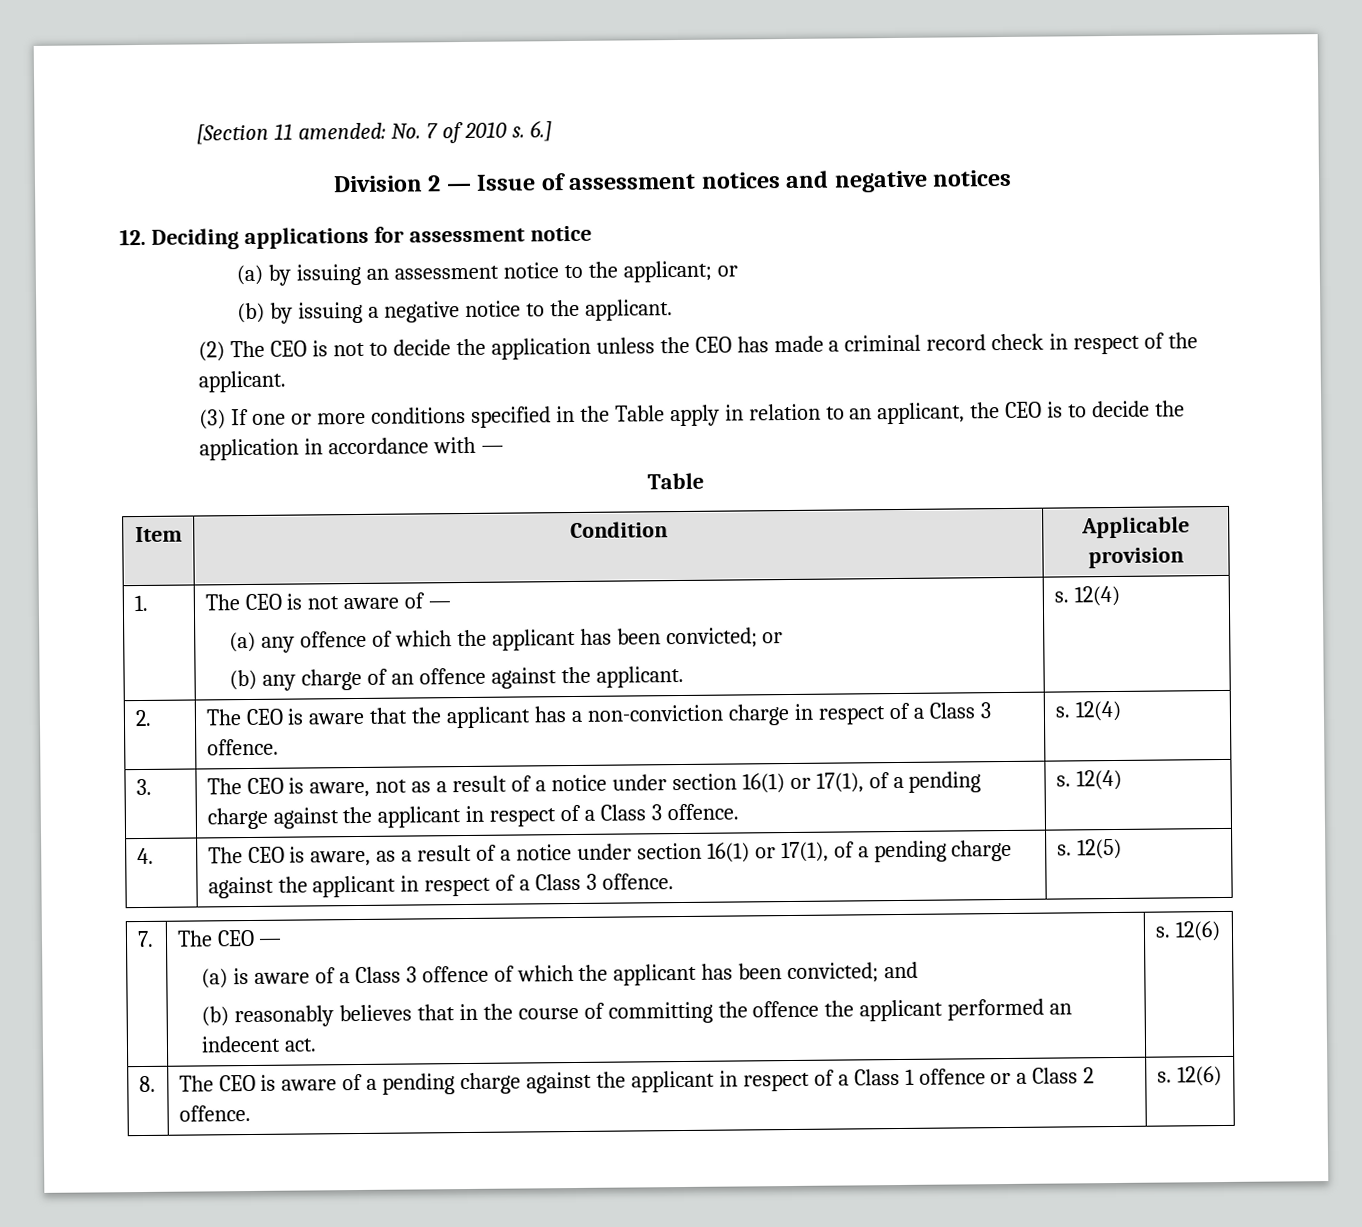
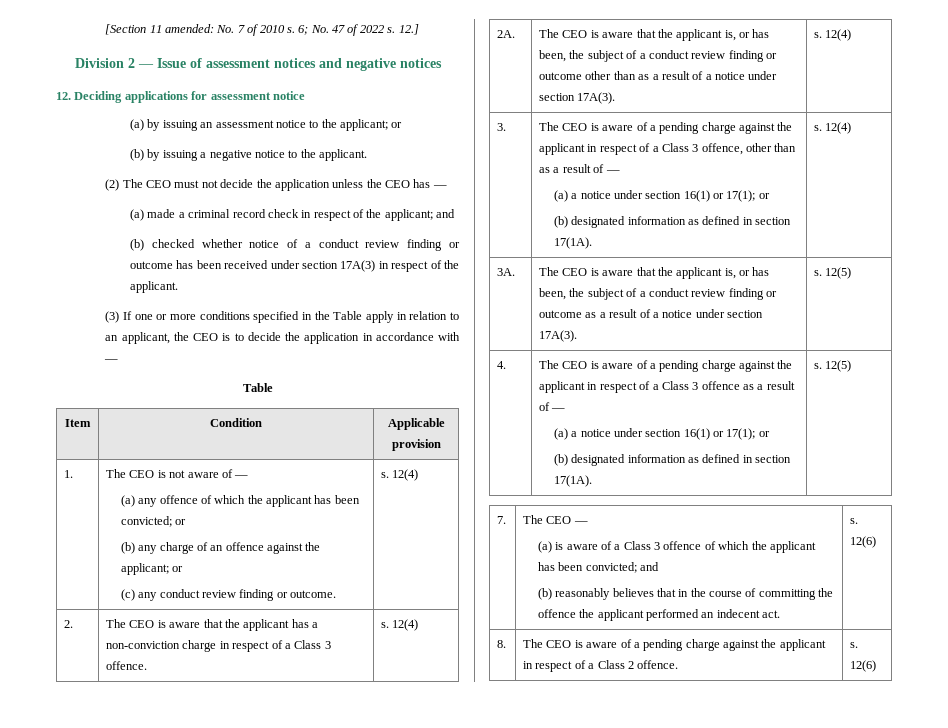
- 6.]
+ 6; No. 47 of 2022 s. 12.]
- (2) The CEO is not to decide the application unless the CEO has made a criminal record check in respect of the applicant.
+ (2) The CEO must not decide the application unless the CEO has —
+ (a) made a criminal record check in respect of the applicant; and
+ (b) checked whether notice of a conduct review finding or outcome has been received under section 17A(3) in respect of the applicant.
  1. | The CEO is not aware of —
  (a) any offence of which the applicant has been convicted; or
- (b) any charge of an offence against the applicant. | s. 12(4)
+ (b) any charge of an offence against the applicant; or
+ (c) any conduct review finding or outcome. | s. 12(4)
- 3. | The CEO is aware, not as a result of a notice under section 16(1) or 17(1), of a pending charge against the applicant in respect of a Class 3 offence. | s. 12(4)
- 4. | The CEO is aware, as a result of a notice under section 16(1) or 17(1), of a pending charge against the applicant in respect of a Class 3 offence. | s. 12(5)
+ 2A. | The CEO is aware that the applicant is, or has been, the subject of a conduct review finding or outcome other than as a result of a notice under section 17A(3). | s. 12(4)
+ 3. | The CEO is aware of a pending charge against the applicant in respect of a Class 3 offence, other than as a result of —
+ (a) a notice under section 16(1) or 17(1); or
+ (b) designated information as defined in section 17(1A). | s. 12(4)
+ 3A. | The CEO is aware that the applicant is, or has been, the subject of a conduct review finding or outcome as a result of a notice under section 17A(3). | s. 12(5)
+ 4. | The CEO is aware of a pending charge against the applicant in respect of a Class 3 offence as a result of —
+ (a) a notice under section 16(1) or 17(1); or
+ (b) designated information as defined in section 17(1A). | s. 12(5)
- 8. | The CEO is aware of a pending charge against the applicant in respect of a Class 1 offence or a Class 2 offence. | s. 12(6)
+ 8. | The CEO is aware of a pending charge against the applicant in respect of a Class 2 offence. | s. 12(6)

